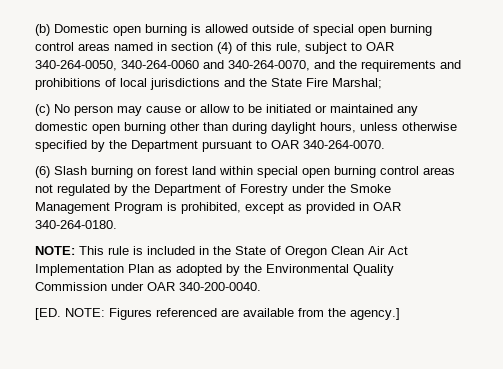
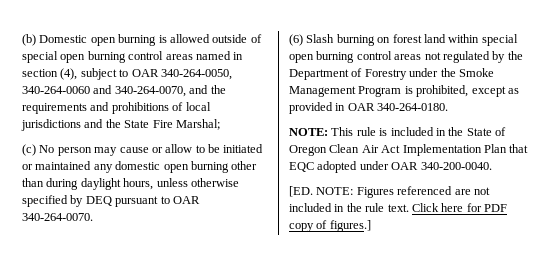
- (b) Domestic open burning is allowed outside of special open burning control areas named in section (4) of this rule, subject to OAR 340-264-0050, 340-264-0060 and 340-264-0070, and the requirements and prohibitions of local jurisdictions and the State Fire Marshal;
+ (b) Domestic open burning is allowed outside of special open burning control areas named in section (4), subject to OAR 340-264-0050, 340-264-0060 and 340-264-0070, and the requirements and prohibitions of local jurisdictions and the State Fire Marshal;
- (c) No person may cause or allow to be initiated or maintained any domestic open burning other than during daylight hours, unless otherwise specified by the Department pursuant to OAR 340-264-0070.
+ (c) No person may cause or allow to be initiated or maintained any domestic open burning other than during daylight hours, unless otherwise specified by DEQ pursuant to OAR 340-264-0070.
- NOTE: This rule is included in the State of Oregon Clean Air Act Implementation Plan as adopted by the Environmental Quality Commission under OAR 340-200-0040.
+ NOTE: This rule is included in the State of Oregon Clean Air Act Implementation Plan that EQC adopted under OAR 340-200-0040.
- [ED. NOTE: Figures referenced are available from the agency.]
+ [ED. NOTE: Figures referenced are not included in the rule text. Click here for PDF copy of figures.]

